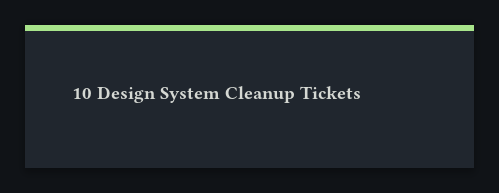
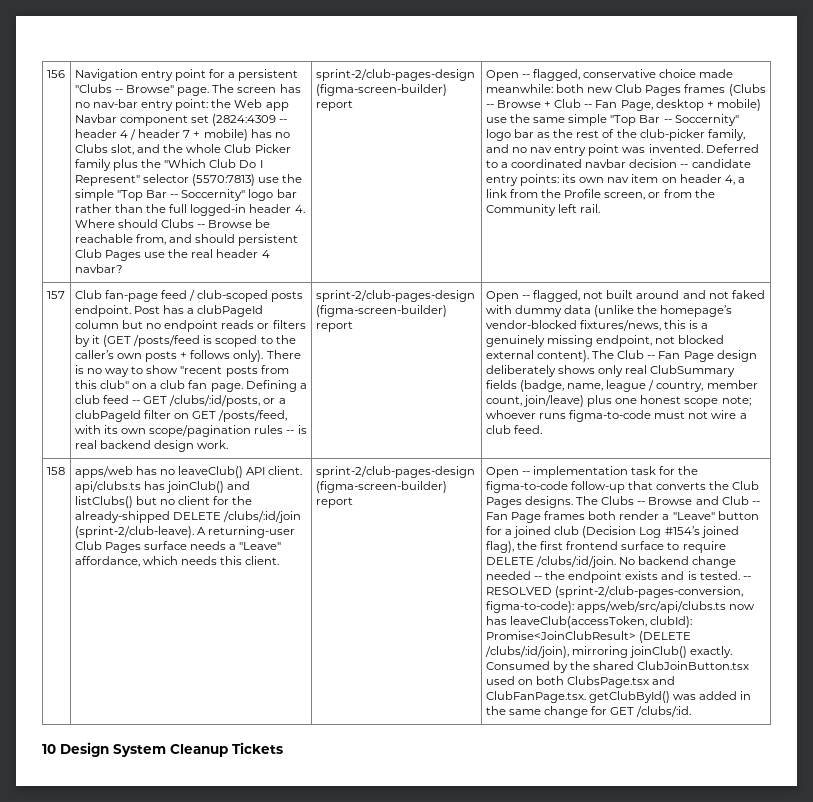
+ 156 | Navigation entry point for a persistent "Clubs -- Browse" page. The screen has no nav-bar entry point: the Web app Navbar component set (2824:4309 -- header 4 / header 7 + mobile) has no Clubs slot, and the whole Club Picker family plus the "Which Club Do I Represent" selector (5570:7813) use the simple "Top Bar -- Soccernity" logo bar rather than the full logged-in header 4. Where should Clubs -- Browse be reachable from, and should persistent Club Pages use the real header 4 navbar? | sprint-2/club-pages-design (figma-screen-builder) report | Open -- flagged, conservative choice made meanwhile: both new Club Pages frames (Clubs -- Browse + Club -- Fan Page, desktop + mobile) use the same simple "Top Bar -- Soccernity" logo bar as the rest of the club-picker family, and no nav entry point was invented. Deferred to a coordinated navbar decision -- candidate entry points: its own nav item on header 4, a link from the Profile screen, or from the Community left rail.
+ 157 | Club fan-page feed / club-scoped posts endpoint. Post has a clubPageId column but no endpoint reads or filters by it (GET /posts/feed is scoped to the caller’s own posts + follows only). There is no way to show "recent posts from this club" on a club fan page. Defining a club feed -- GET /clubs/:id/posts, or a clubPageId filter on GET /posts/feed, with its own scope/pagination rules -- is real backend design work. | sprint-2/club-pages-design (figma-screen-builder) report | Open -- flagged, not built around and not faked with dummy data (unlike the homepage’s vendor-blocked fixtures/news, this is a genuinely missing endpoint, not blocked external content). The Club -- Fan Page design deliberately shows only real ClubSummary fields (badge, name, league / country, member count, join/leave) plus one honest scope note; whoever runs figma-to-code must not wire a club feed.
+ 158 | apps/web has no leaveClub() API client. api/clubs.ts has joinClub() and listClubs() but no client for the already-shipped DELETE /clubs/:id/join (sprint-2/club-leave). A returning-user Club Pages surface needs a "Leave" affordance, which needs this client. | sprint-2/club-pages-design (figma-screen-builder) report | Open -- implementation task for the figma-to-code follow-up that converts the Club Pages designs. The Clubs -- Browse and Club -- Fan Page frames both render a "Leave" button for a joined club (Decision Log #154’s joined flag), the first frontend surface to require DELETE /clubs/:id/join. No backend change needed -- the endpoint exists and is tested. -- RESOLVED (sprint-2/club-pages-conversion, figma-to-code): apps/web/src/api/clubs.ts now has leaveClub(accessToken, clubId): Promise<JoinClubResult> (DELETE /clubs/:id/join), mirroring joinClub() exactly. Consumed by the shared ClubJoinButton.tsx used on both ClubsPage.tsx and ClubFanPage.tsx. getClubById() was added in the same change for GET /clubs/:id.

